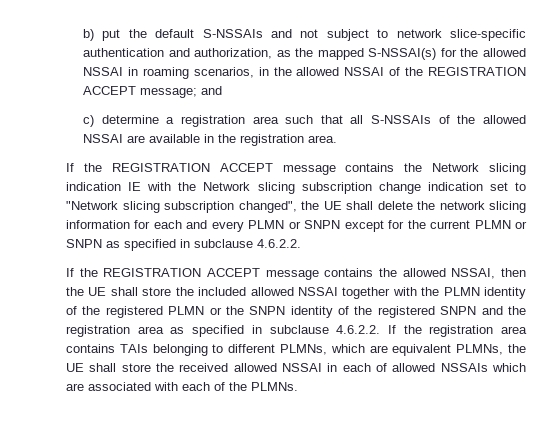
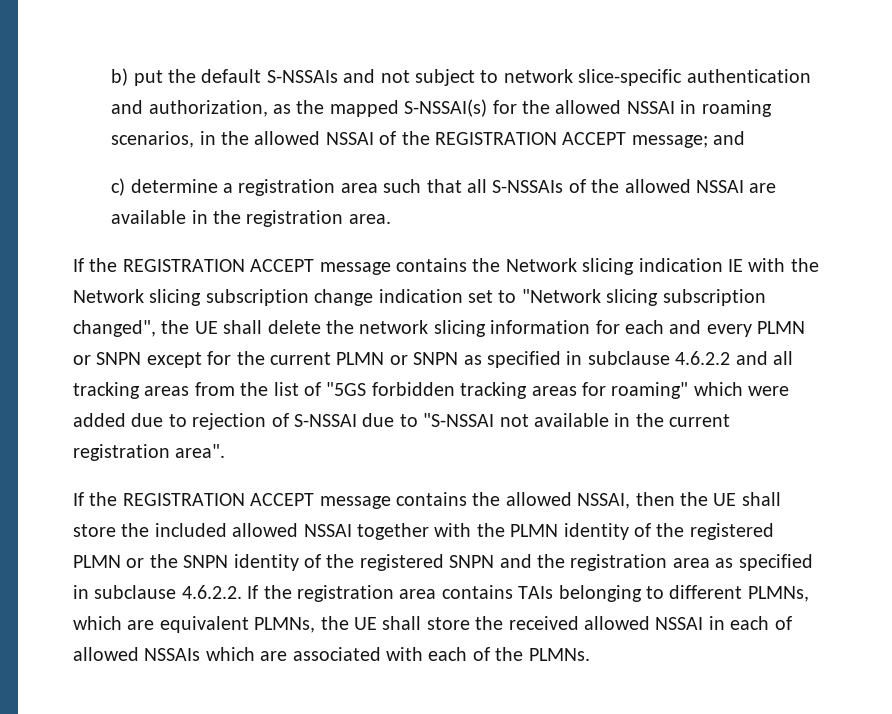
- If the REGISTRATION ACCEPT message contains the Network slicing indication IE with the Network slicing subscription change indication set to "Network slicing subscription changed", the UE shall delete the network slicing information for each and every PLMN or SNPN except for the current PLMN or SNPN as specified in subclause 4.6.2.2.
+ If the REGISTRATION ACCEPT message contains the Network slicing indication IE with the Network slicing subscription change indication set to "Network slicing subscription changed", the UE shall delete the network slicing information for each and every PLMN or SNPN except for the current PLMN or SNPN as specified in subclause 4.6.2.2 and all tracking areas from the list of "5GS forbidden tracking areas for roaming" which were added due to rejection of S-NSSAI due to "S-NSSAI not available in the current registration area".

